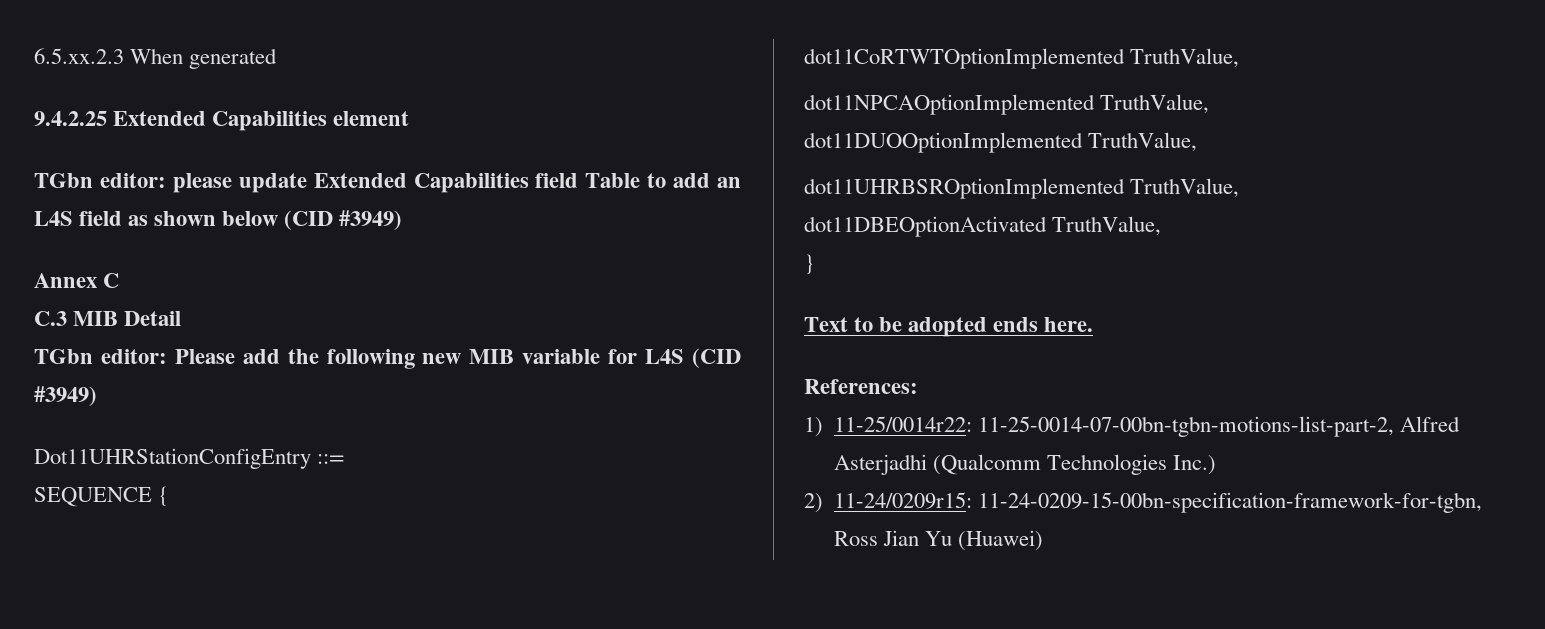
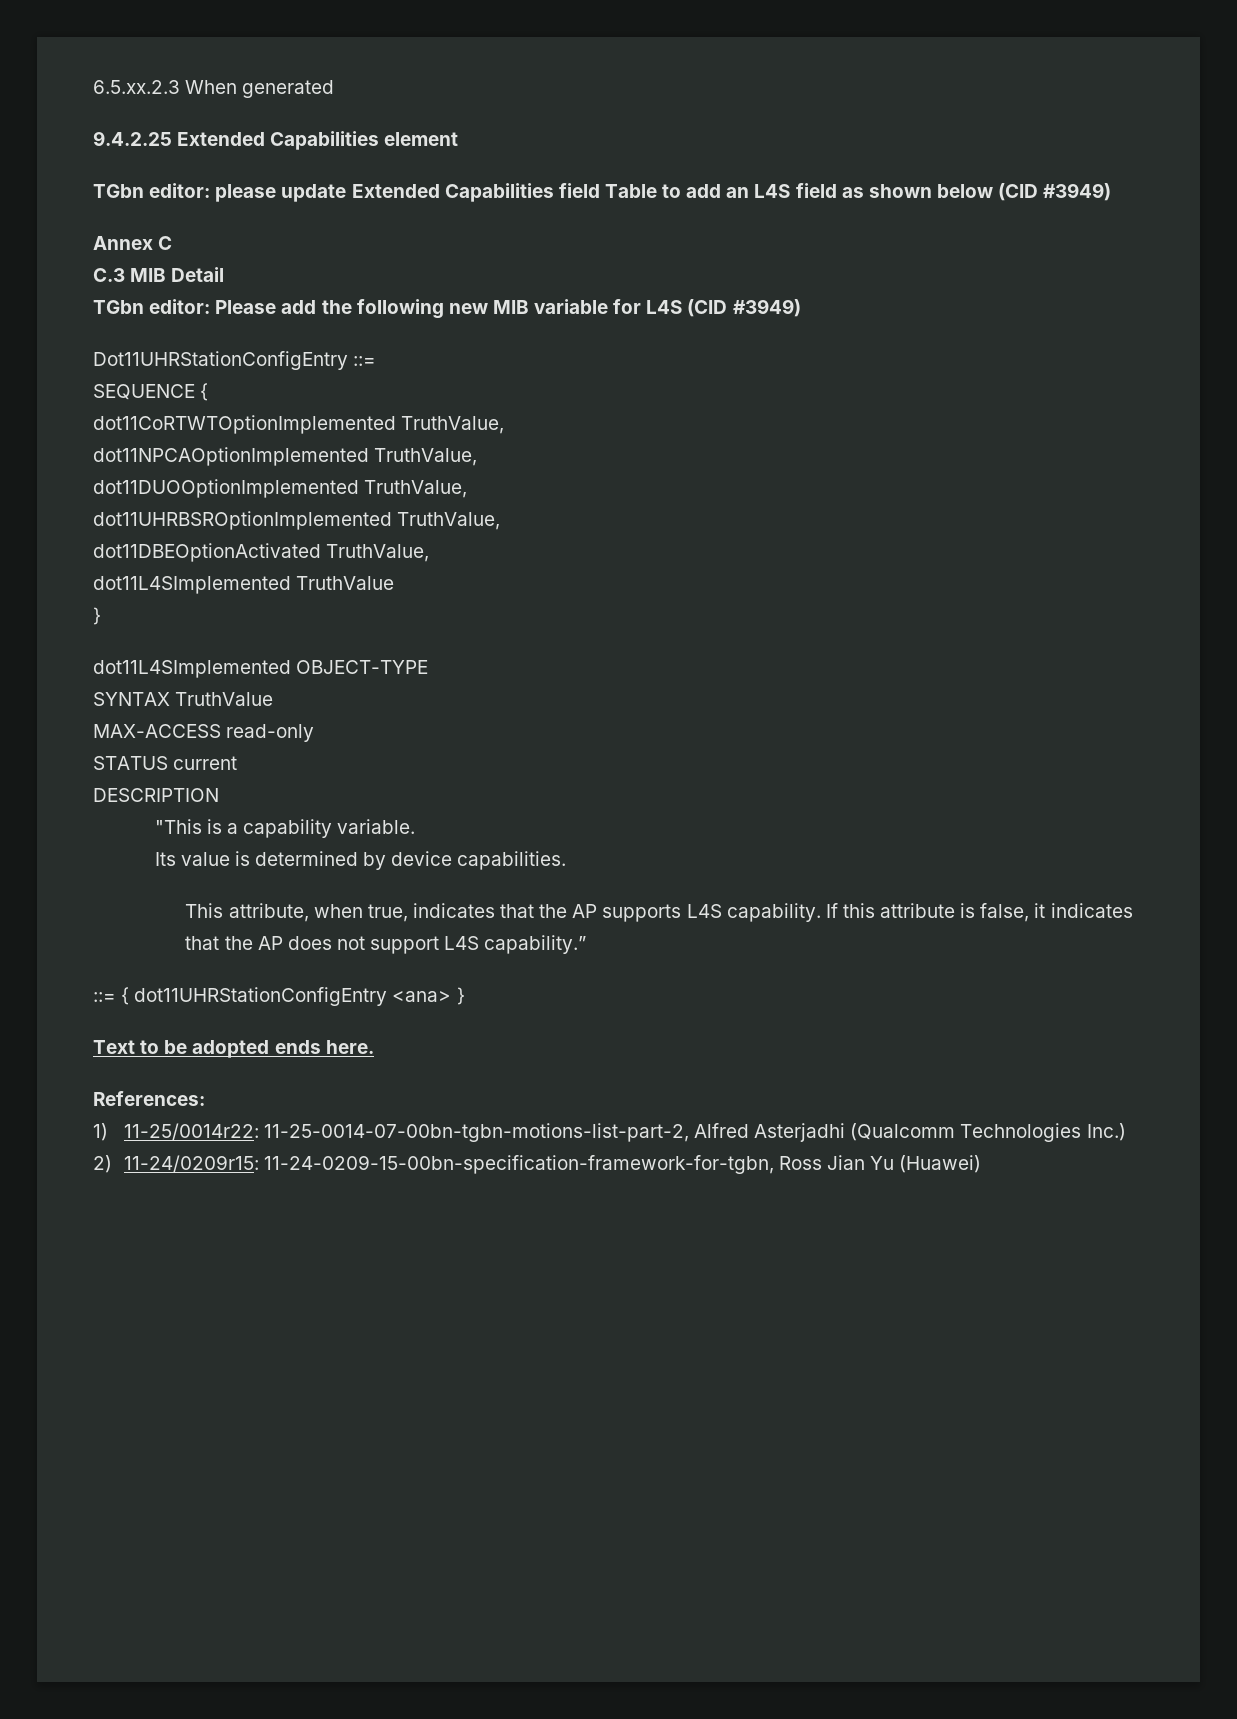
+ dot11L4SImplemented TruthValue
  }
+ dot11L4SImplemented OBJECT-TYPE
+ SYNTAX TruthValue
+ MAX-ACCESS read-only
+ STATUS current
+ DESCRIPTION
+ "This is a capability variable.
+ Its value is determined by device capabilities.
+ This attribute, when true, indicates that the AP supports L4S capability. If this attribute is false, it indicates that the AP does not support L4S capability.”
+ ::= { dot11UHRStationConfigEntry <ana> }

